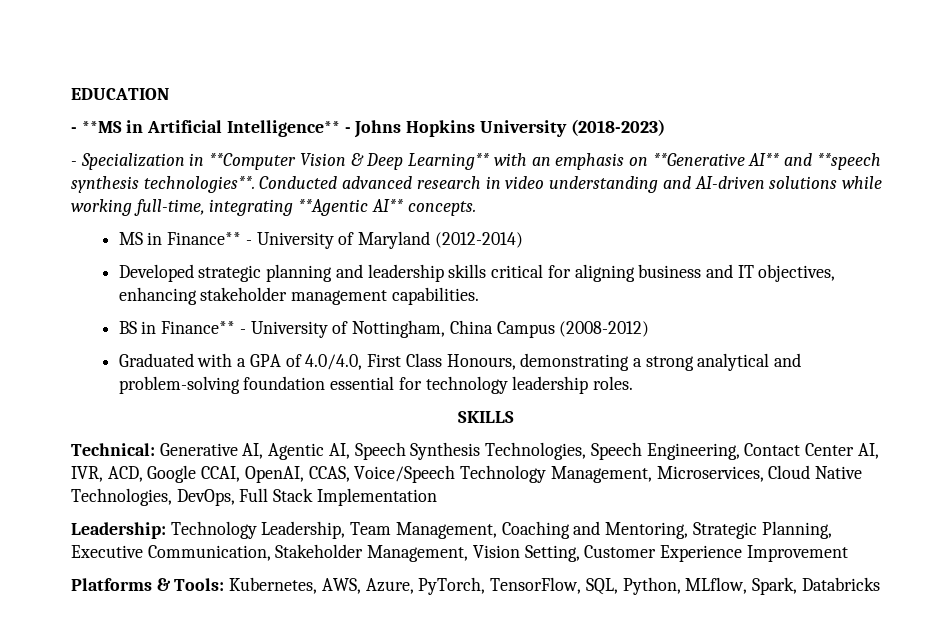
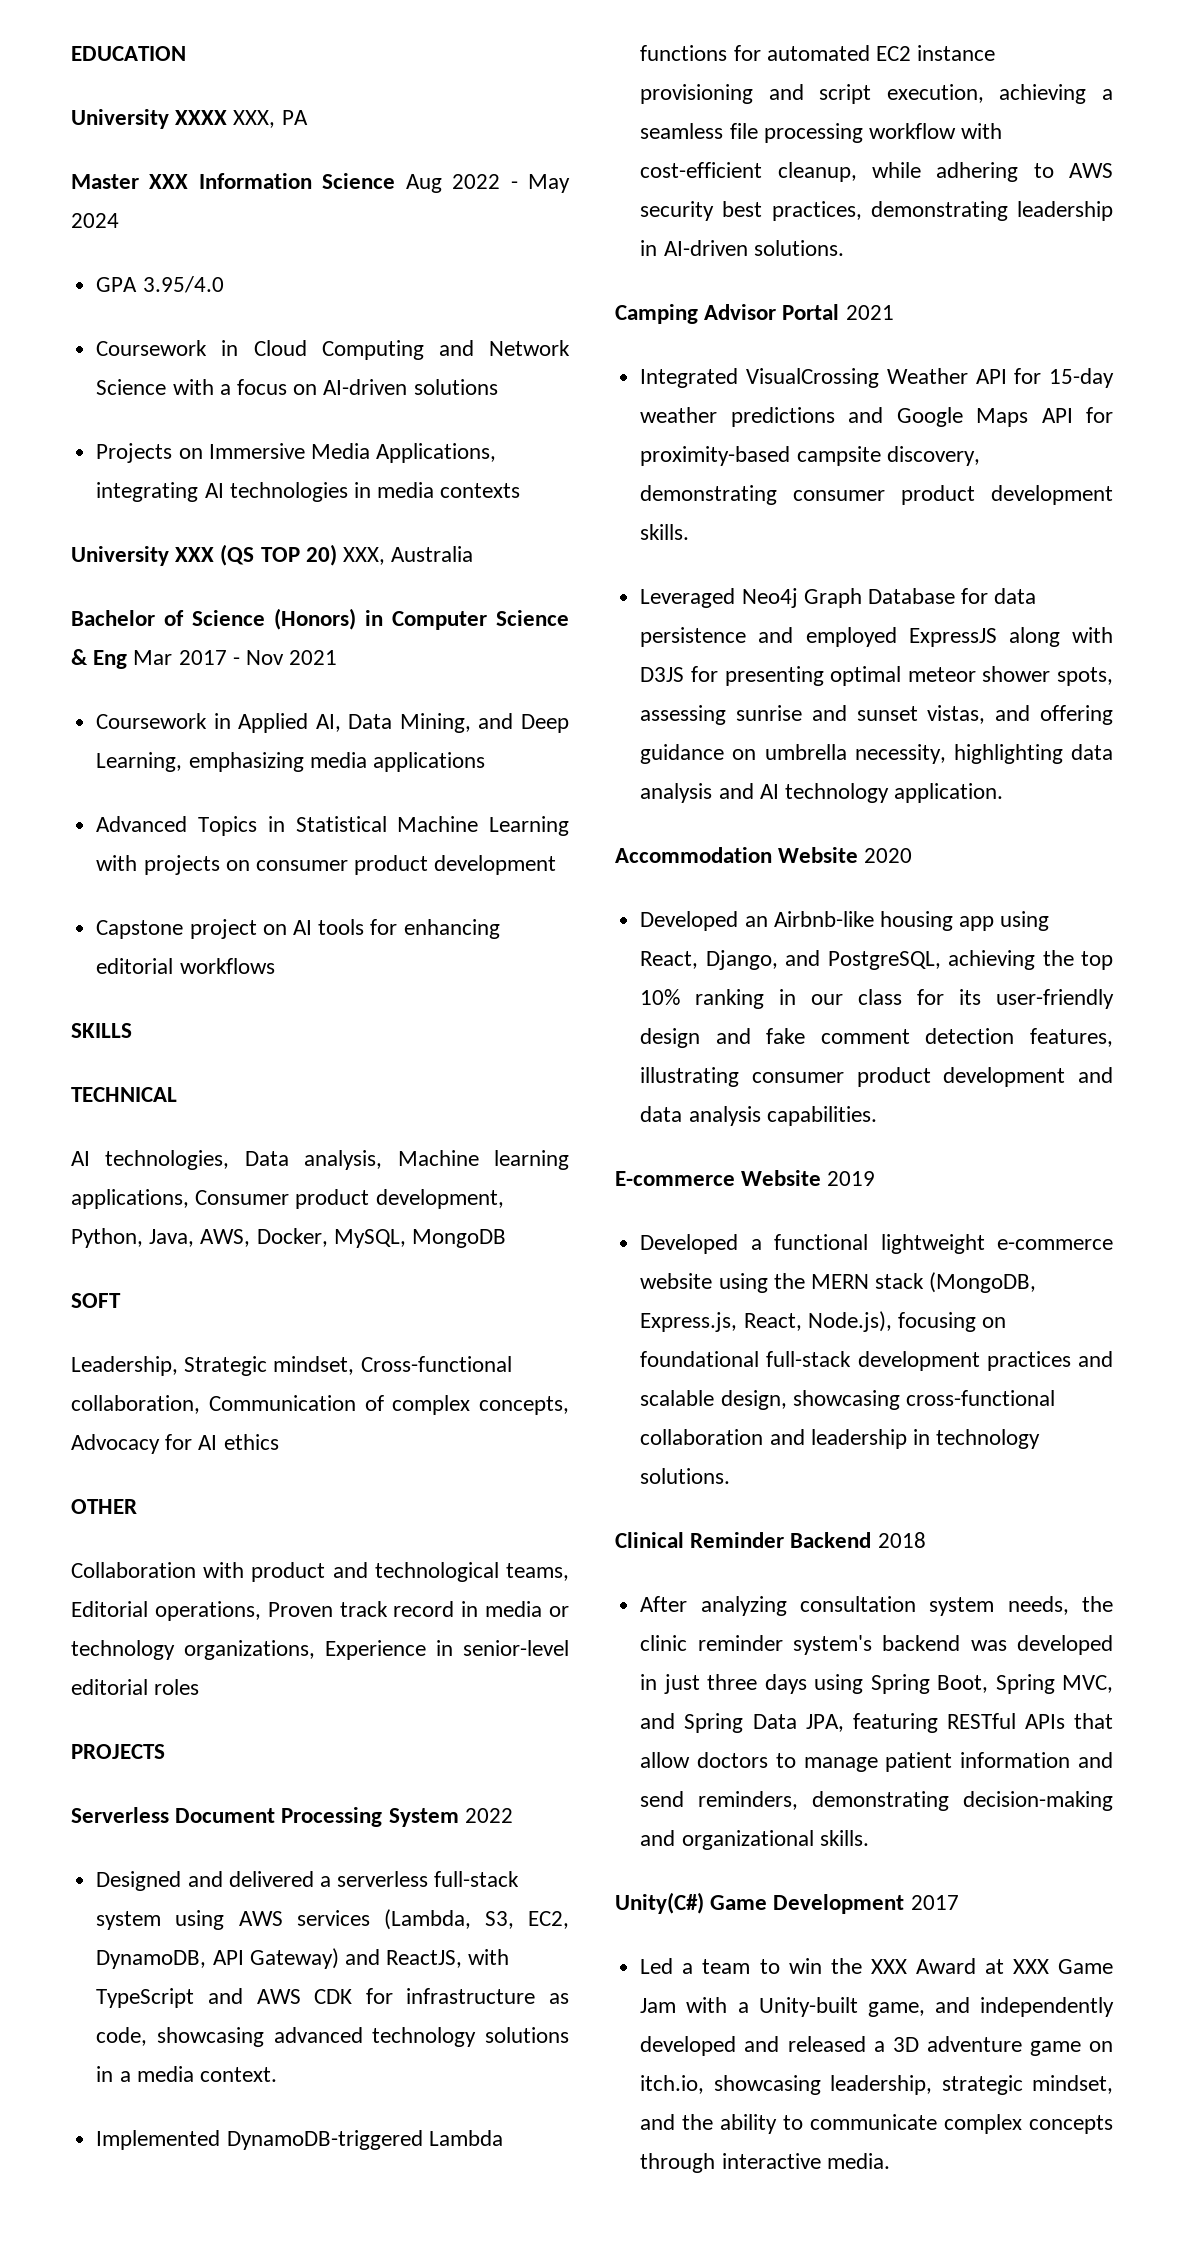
- - **MS in Artificial Intelligence** - Johns Hopkins University (2018-2023)
- - Specialization in **Computer Vision & Deep Learning** with an emphasis on **Generative AI** and **speech synthesis technologies**. Conducted advanced research in video understanding and AI-driven solutions while working full-time, integrating **Agentic AI** concepts.
- MS in Finance** - University of Maryland (2012-2014)
- Developed strategic planning and leadership skills critical for aligning business and IT objectives, enhancing stakeholder management capabilities.
- BS in Finance** - University of Nottingham, China Campus (2008-2012)
- Graduated with a GPA of 4.0/4.0, First Class Honours, demonstrating a strong analytical and problem-solving foundation essential for technology leadership roles.
+ University XXXX XXX, PA
+ Master XXX Information Science Aug 2022 - May 2024
+ GPA 3.95/4.0
+ Coursework in Cloud Computing and Network Science with a focus on AI-driven solutions
+ Projects on Immersive Media Applications, integrating AI technologies in media contexts
+ University XXX (QS TOP 20) XXX, Australia
+ Bachelor of Science (Honors) in Computer Science & Eng Mar 2017 - Nov 2021
+ Coursework in Applied AI, Data Mining, and Deep Learning, emphasizing media applications
+ Advanced Topics in Statistical Machine Learning with projects on consumer product development
+ Capstone project on AI tools for enhancing editorial workflows
  SKILLS
- Technical: Generative AI, Agentic AI, Speech Synthesis Technologies, Speech Engineering, Contact Center AI, IVR, ACD, Google CCAI, OpenAI, CCAS, Voice/Speech Technology Management, Microservices, Cloud Native Technologies, DevOps, Full Stack Implementation
- Leadership: Technology Leadership, Team Management, Coaching and Mentoring, Strategic Planning, Executive Communication, Stakeholder Management, Vision Setting, Customer Experience Improvement
- Platforms & Tools: Kubernetes, AWS, Azure, PyTorch, TensorFlow, SQL, Python, MLflow, Spark, Databricks
+ TECHNICAL
+ AI technologies, Data analysis, Machine learning applications, Consumer product development, Python, Java, AWS, Docker, MySQL, MongoDB
+ SOFT
+ Leadership, Strategic mindset, Cross-functional collaboration, Communication of complex concepts, Advocacy for AI ethics
+ OTHER
+ Collaboration with product and technological teams, Editorial operations, Proven track record in media or technology organizations, Experience in senior-level editorial roles
+ PROJECTS
+ Serverless Document Processing System 2022
+ Designed and delivered a serverless full-stack system using AWS services (Lambda, S3, EC2, DynamoDB, API Gateway) and ReactJS, with TypeScript and AWS CDK for infrastructure as code, showcasing advanced technology solutions in a media context.
+ Implemented DynamoDB-triggered Lambda functions for automated EC2 instance provisioning and script execution, achieving a seamless file processing workflow with cost-efficient cleanup, while adhering to AWS security best practices, demonstrating leadership in AI-driven solutions.
+ Camping Advisor Portal 2021
+ Integrated VisualCrossing Weather API for 15-day weather predictions and Google Maps API for proximity-based campsite discovery, demonstrating consumer product development skills.
+ Leveraged Neo4j Graph Database for data persistence and employed ExpressJS along with D3JS for presenting optimal meteor shower spots, assessing sunrise and sunset vistas, and offering guidance on umbrella necessity, highlighting data analysis and AI technology application.
+ Accommodation Website 2020
+ Developed an Airbnb-like housing app using React, Django, and PostgreSQL, achieving the top 10% ranking in our class for its user-friendly design and fake comment detection features, illustrating consumer product development and data analysis capabilities.
+ E-commerce Website 2019
+ Developed a functional lightweight e-commerce website using the MERN stack (MongoDB, Express.js, React, Node.js), focusing on foundational full-stack development practices and scalable design, showcasing cross-functional collaboration and leadership in technology solutions.
+ Clinical Reminder Backend 2018
+ After analyzing consultation system needs, the clinic reminder system's backend was developed in just three days using Spring Boot, Spring MVC, and Spring Data JPA, featuring RESTful APIs that allow doctors to manage patient information and send reminders, demonstrating decision-making and organizational skills.
+ Unity(C#) Game Development 2017
+ Led a team to win the XXX Award at XXX Game Jam with a Unity-built game, and independently developed and released a 3D adventure game on itch.io, showcasing leadership, strategic mindset, and the ability to communicate complex concepts through interactive media.

